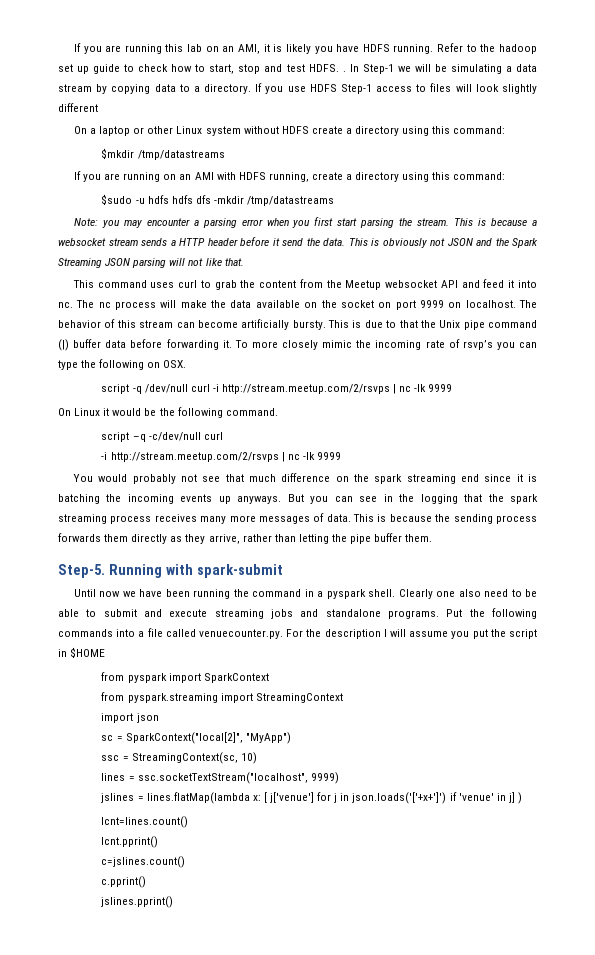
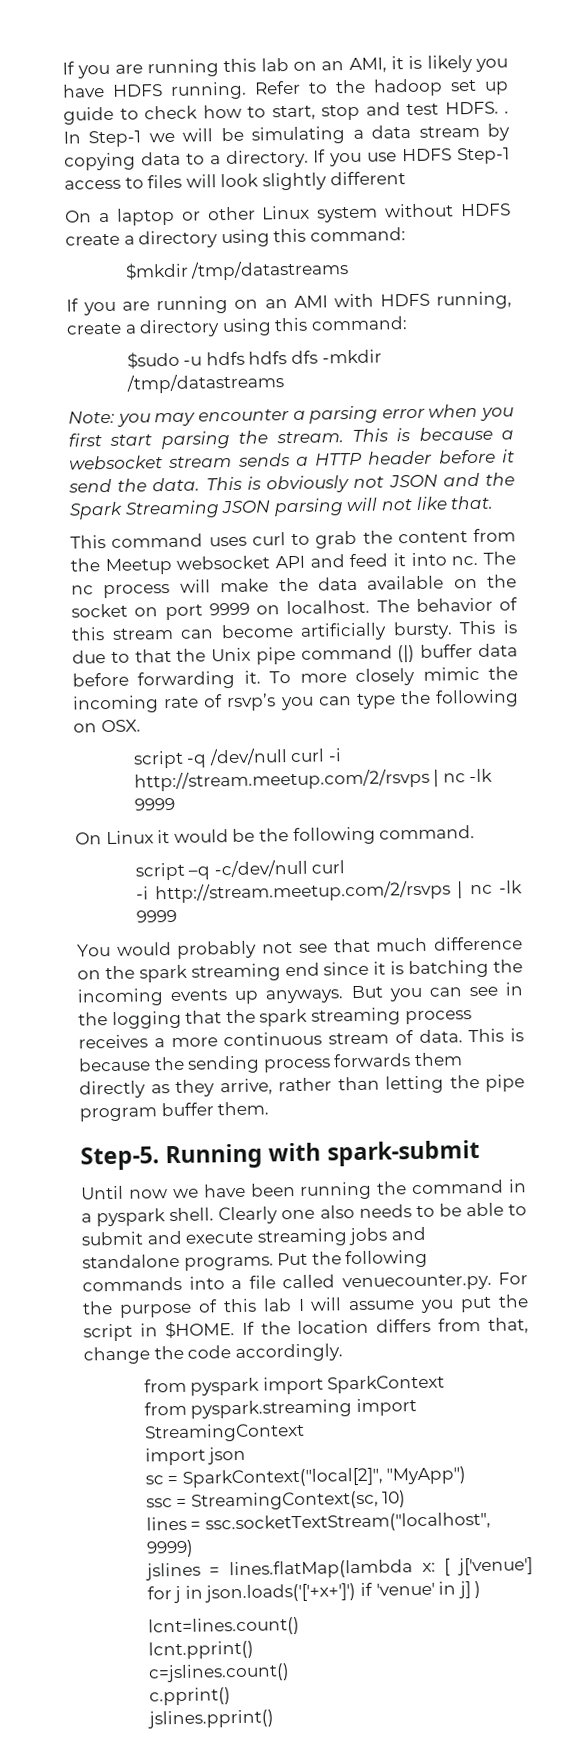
- But you can see in the logging that the spark streaming process receives many more messages of data.
+ But you can see in the logging that the spark streaming process receives a more continuous stream of data.
- This is because the sending process forwards them directly as they arrive, rather than letting the pipe buffer them.
+ This is because the sending process forwards them directly as they arrive, rather than letting the pipe program buffer them.
- Clearly one also need to be able to submit and execute streaming jobs and standalone programs.
+ Clearly one also needs to be able to submit and execute streaming jobs and standalone programs.
- Put the following commands into a file called venuecounter.py. For the description I will assume you put the script in $HOME
+ Put the following commands into a file called venuecounter.py. For the purpose of this lab I will assume you put the script in $HOME. If the location differs from that, change the code accordingly.

